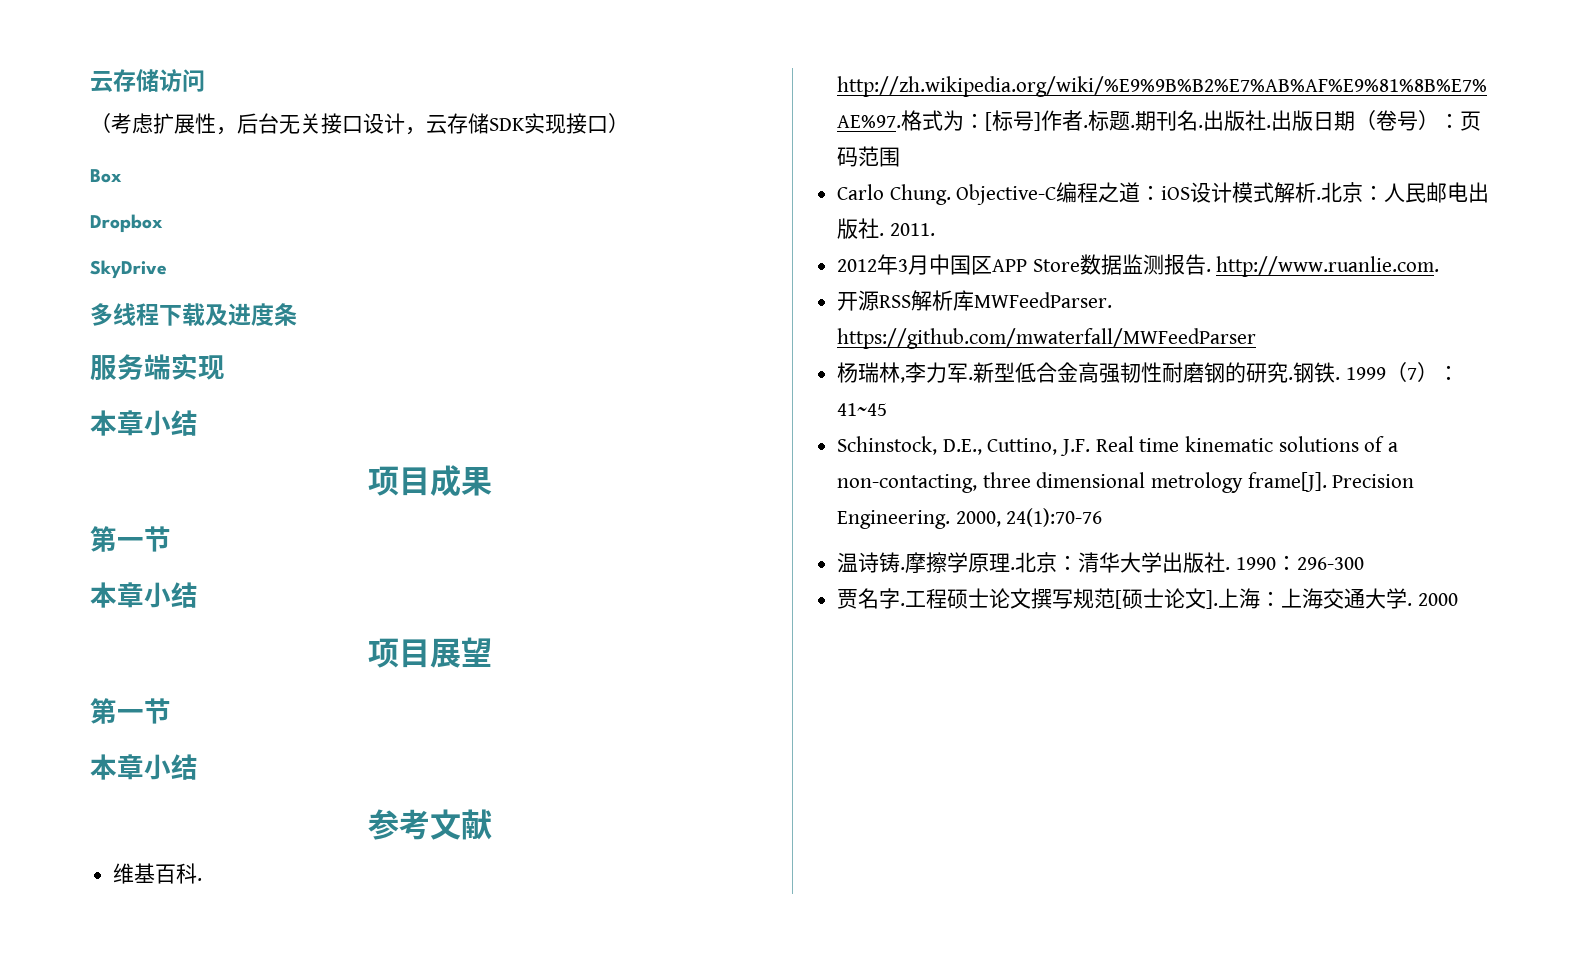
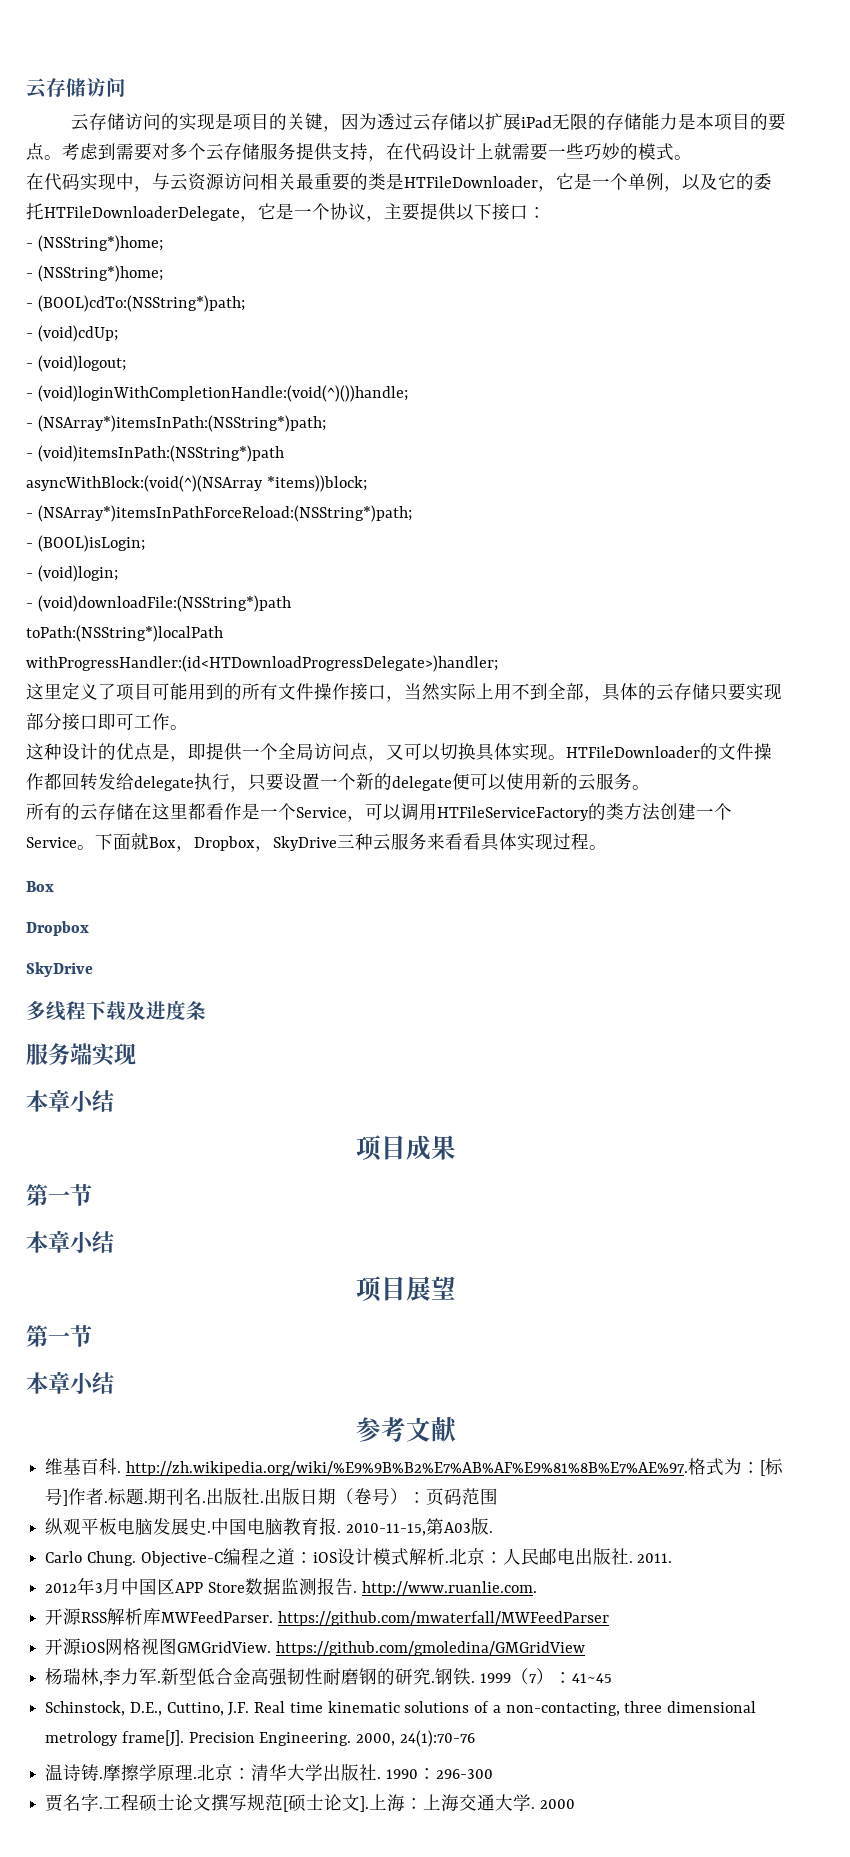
- （考虑扩展性，后台无关接口设计，云存储SDK实现接口）
+ 云存储访问的实现是项目的关键，因为透过云存储以扩展iPad无限的存储能力是本项目的要点。考虑到需要对多个云存储服务提供支持，在代码设计上就需要一些巧妙的模式。
+ 在代码实现中，与云资源访问相关最重要的类是HTFileDownloader，它是一个单例，以及它的委托HTFileDownloaderDelegate，它是一个协议，主要提供以下接口：
+ - (NSString*)home;
+ - (NSString*)home;
+ - (BOOL)cdTo:(NSString*)path;
+ - (void)cdUp;
+ - (void)logout;
+ - (void)loginWithCompletionHandle:(void(^)())handle;
+ - (NSArray*)itemsInPath:(NSString*)path;
+ - (void)itemsInPath:(NSString*)path
+ asyncWithBlock:(void(^)(NSArray *items))block;
+ - (NSArray*)itemsInPathForceReload:(NSString*)path;
+ - (BOOL)isLogin;
+ - (void)login;
+ - (void)downloadFile:(NSString*)path
+ toPath:(NSString*)localPath
+ withProgressHandler:(id<HTDownloadProgressDelegate>)handler;
+ 这里定义了项目可能用到的所有文件操作接口，当然实际上用不到全部，具体的云存储只要实现部分接口即可工作。
+ 这种设计的优点是，即提供一个全局访问点，又可以切换具体实现。HTFileDownloader的文件操作都回转发给delegate执行，只要设置一个新的delegate便可以使用新的云服务。
+ 所有的云存储在这里都看作是一个Service，可以调用HTFileServiceFactory的类方法创建一个Service。下面就Box，Dropbox，SkyDrive三种云服务来看看具体实现过程。
+ 纵观平板电脑发展史.中国电脑教育报. 2010-11-15,第A03版.
+ 开源iOS网格视图GMGridView. https://github.com/gmoledina/GMGridView

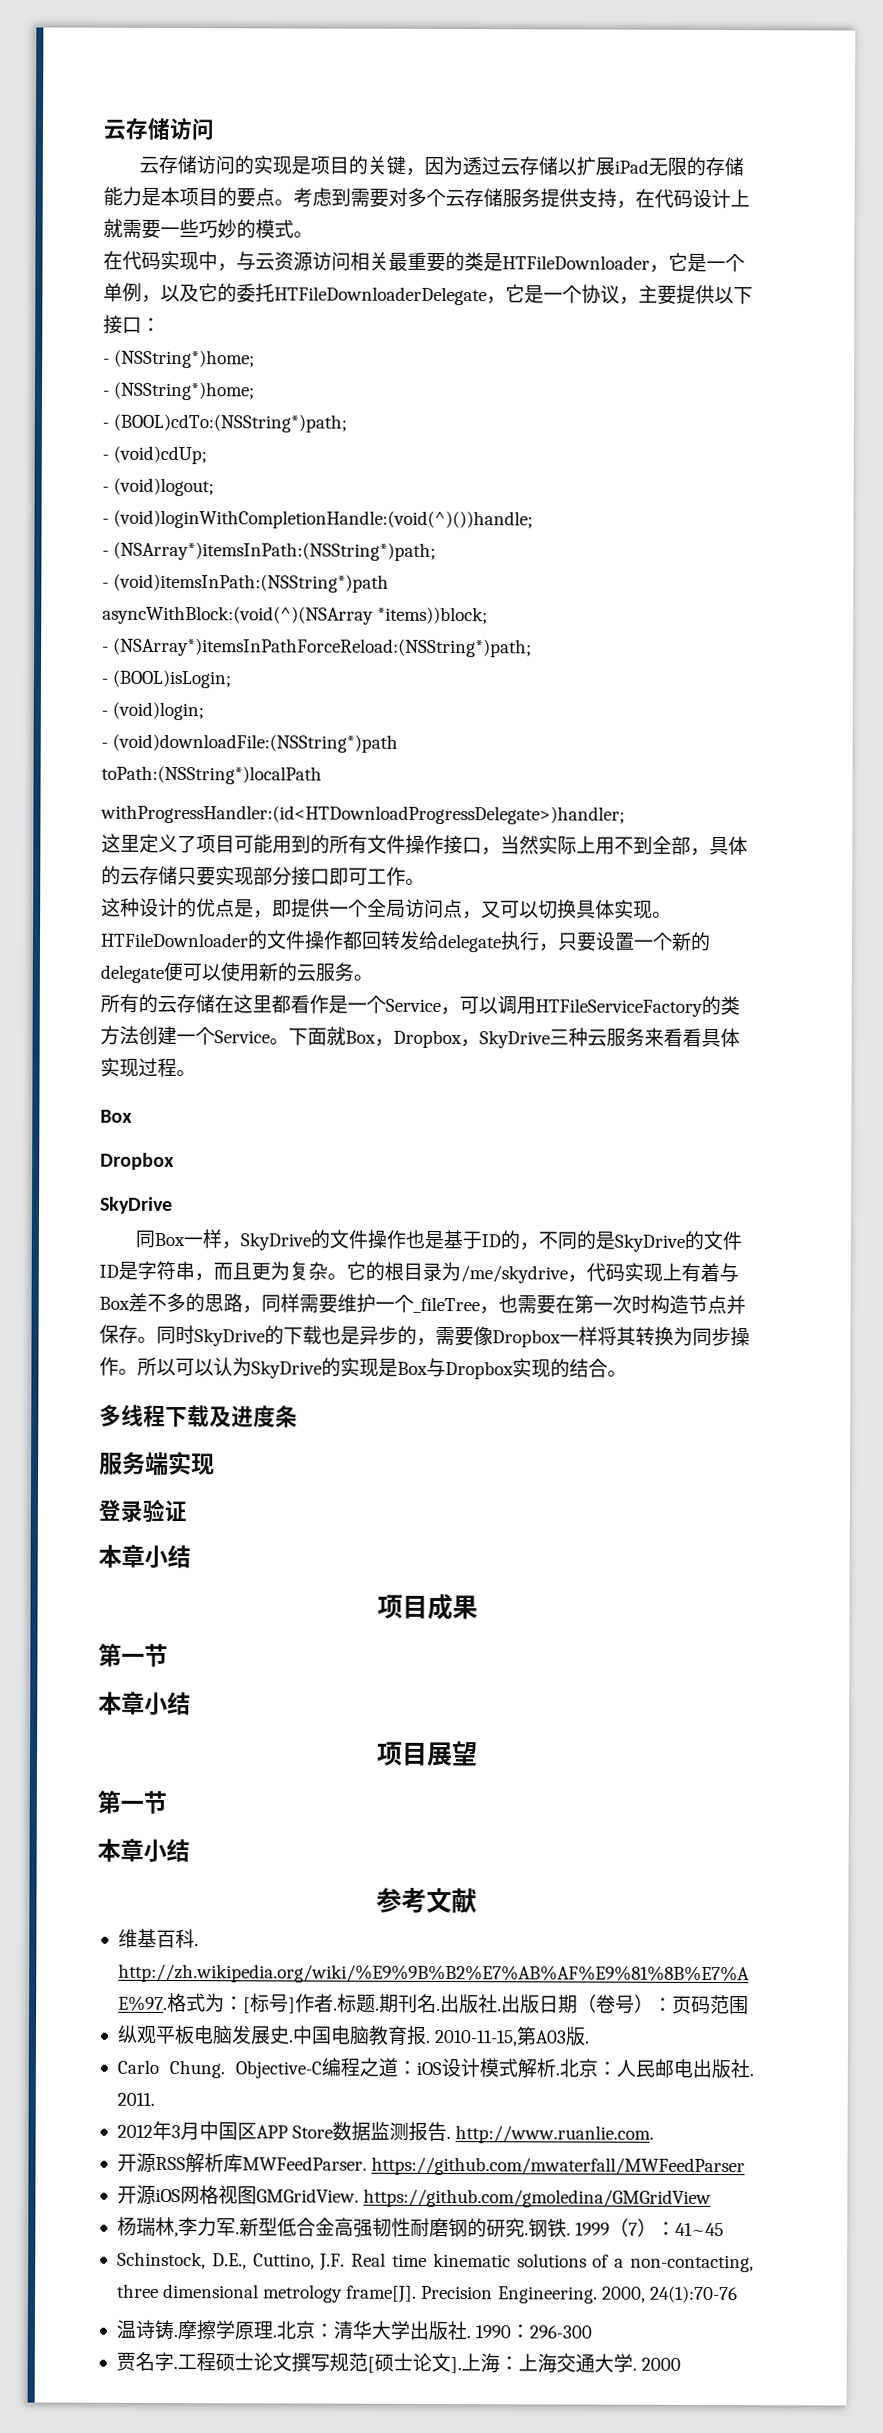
+ 同Box一样，SkyDrive的文件操作也是基于ID的，不同的是SkyDrive的文件ID是字符串，而且更为复杂。它的根目录为/me/skydrive，代码实现上有着与Box差不多的思路，同样需要维护一个_fileTree，也需要在第一次时构造节点并保存。同时SkyDrive的下载也是异步的，需要像Dropbox一样将其转换为同步操作。所以可以认为SkyDrive的实现是Box与Dropbox实现的结合。
+ 登录验证

